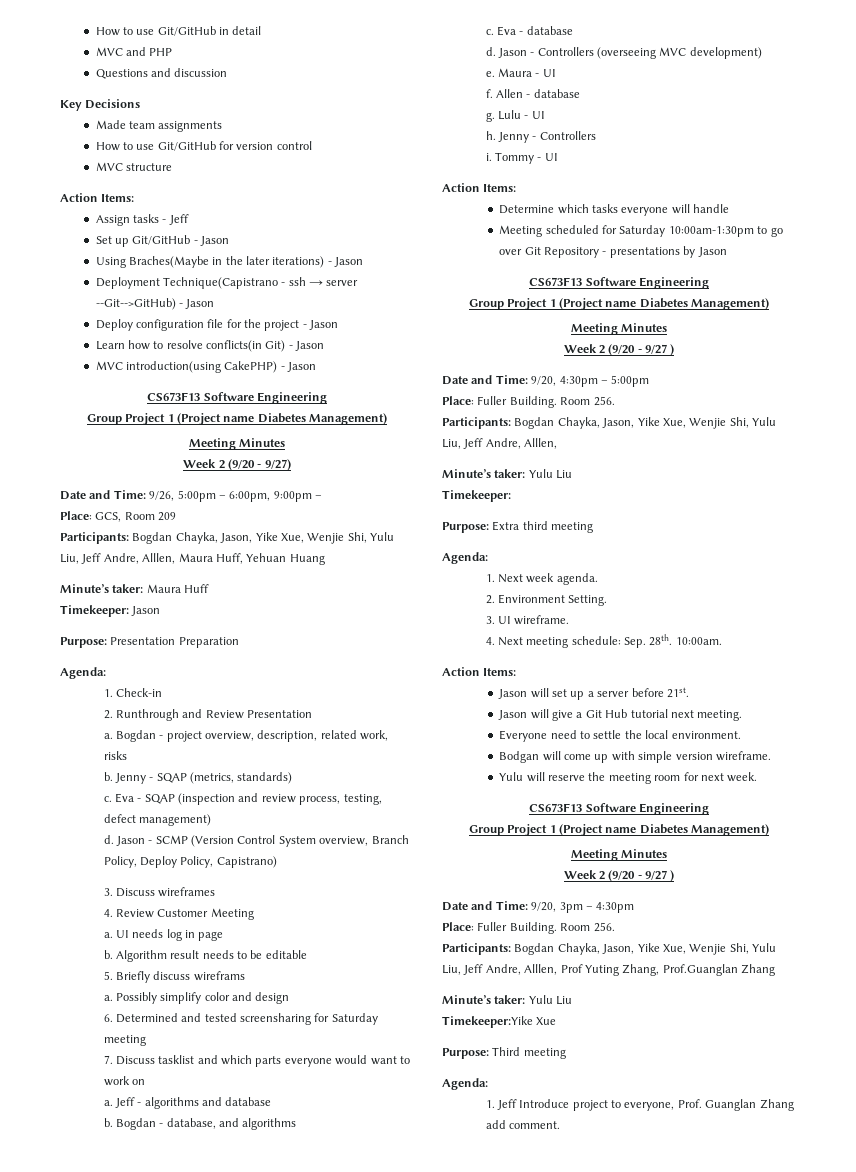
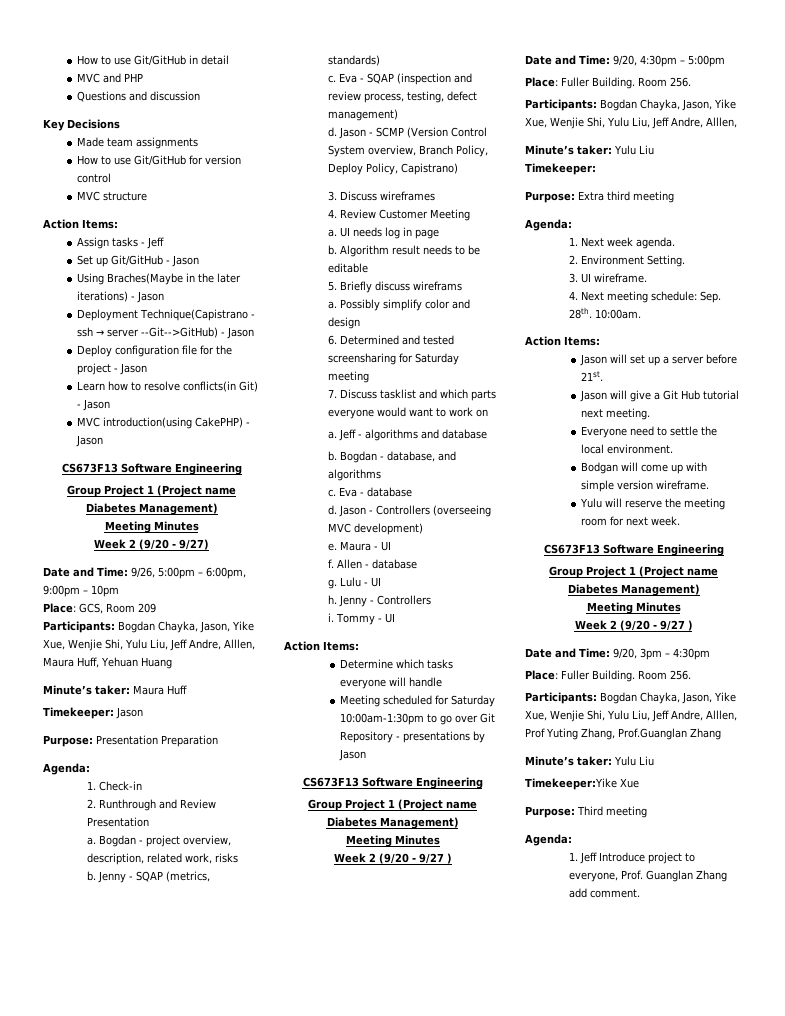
- Date and Time: 9/26, 5:00pm – 6:00pm, 9:00pm –
+ Date and Time: 9/26, 5:00pm – 6:00pm, 9:00pm – 10pm

